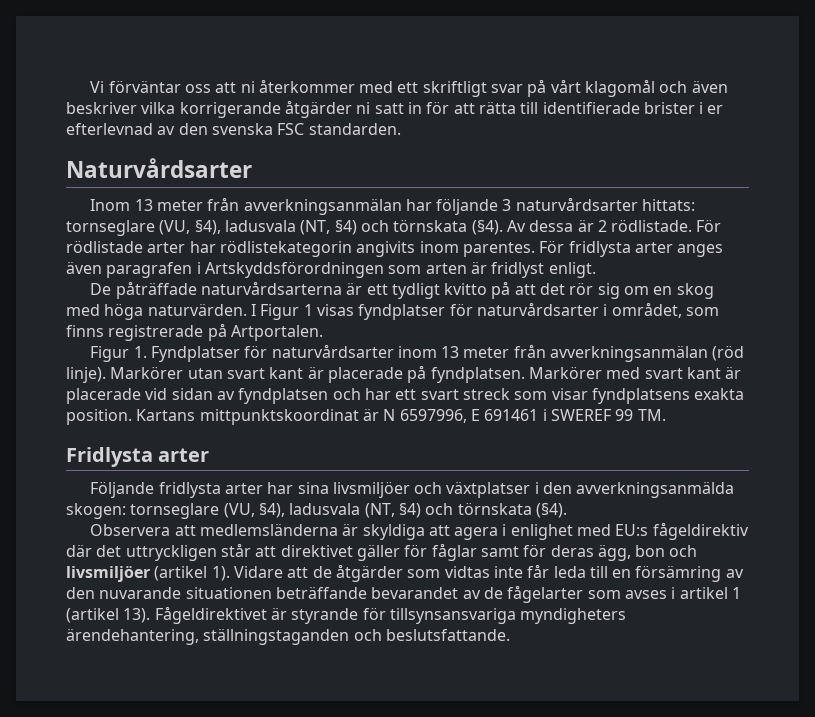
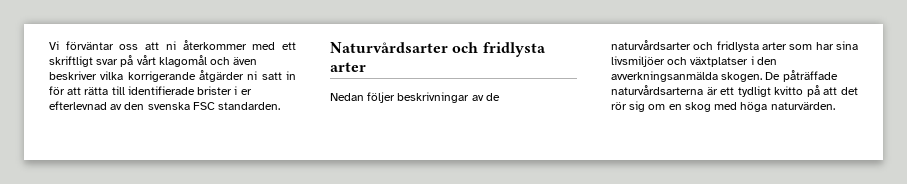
- Naturvårdsarter
- Inom 13 meter från avverkningsanmälan har följande 3 naturvårdsarter hittats: tornseglare (VU, §4), ladusvala (NT, §4) och törnskata (§4). Av dessa är 2 rödlistade. För rödlistade arter har rödlistekategorin angivits inom parentes. För fridlysta arter anges även paragrafen i Artskyddsförordningen som arten är fridlyst enligt.
- De påträffade naturvårdsarterna är ett tydligt kvitto på att det rör sig om en skog med höga naturvärden. I Figur 1 visas fyndplatser för naturvårdsarter i området, som finns registrerade på Artportalen.
- Figur 1. Fyndplatser för naturvårdsarter inom 13 meter från avverkningsanmälan (röd linje). Markörer utan svart kant är placerade på fyndplatsen. Markörer med svart kant är placerade vid sidan av fyndplatsen och har ett svart streck som visar fyndplatsens exakta position. Kartans mittpunktskoordinat är N 6597996, E 691461 i SWEREF 99 TM.
- Fridlysta arter
- Följande fridlysta arter har sina livsmiljöer och växtplatser i den avverkningsanmälda skogen: tornseglare (VU, §4), ladusvala (NT, §4) och törnskata (§4).
- Observera att medlemsländerna är skyldiga att agera i enlighet med EU:s fågeldirektiv där det uttryckligen står att direktivet gäller för fåglar samt för deras ägg, bon och livsmiljöer (artikel 1). Vidare att de åtgärder som vidtas inte får leda till en försämring av den nuvarande situationen beträffande bevarandet av de fågelarter som avses i artikel 1 (artikel 13). Fågeldirektivet är styrande för tillsynsansvariga myndigheters ärendehantering, ställningstaganden och beslutsfattande.
+ Naturvårdsarter och fridlysta arter
+ Nedan följer beskrivningar av de naturvårdsarter och fridlysta arter som har sina livsmiljöer och växtplatser i den avverkningsanmälda skogen. De påträffade naturvårdsarterna är ett tydligt kvitto på att det rör sig om en skog med höga naturvärden.

